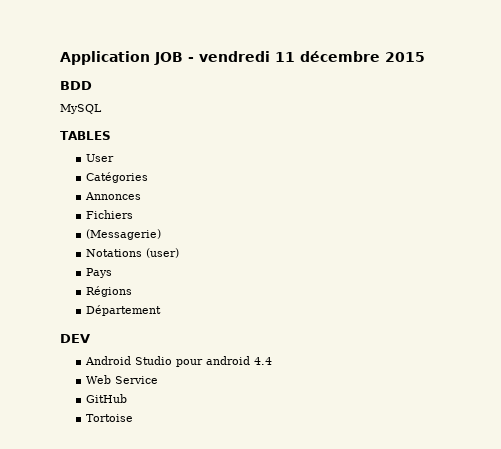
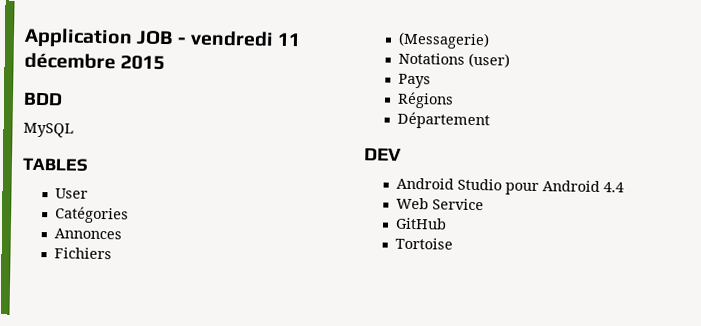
- Android Studio pour android 4.4
+ Android Studio pour Android 4.4

